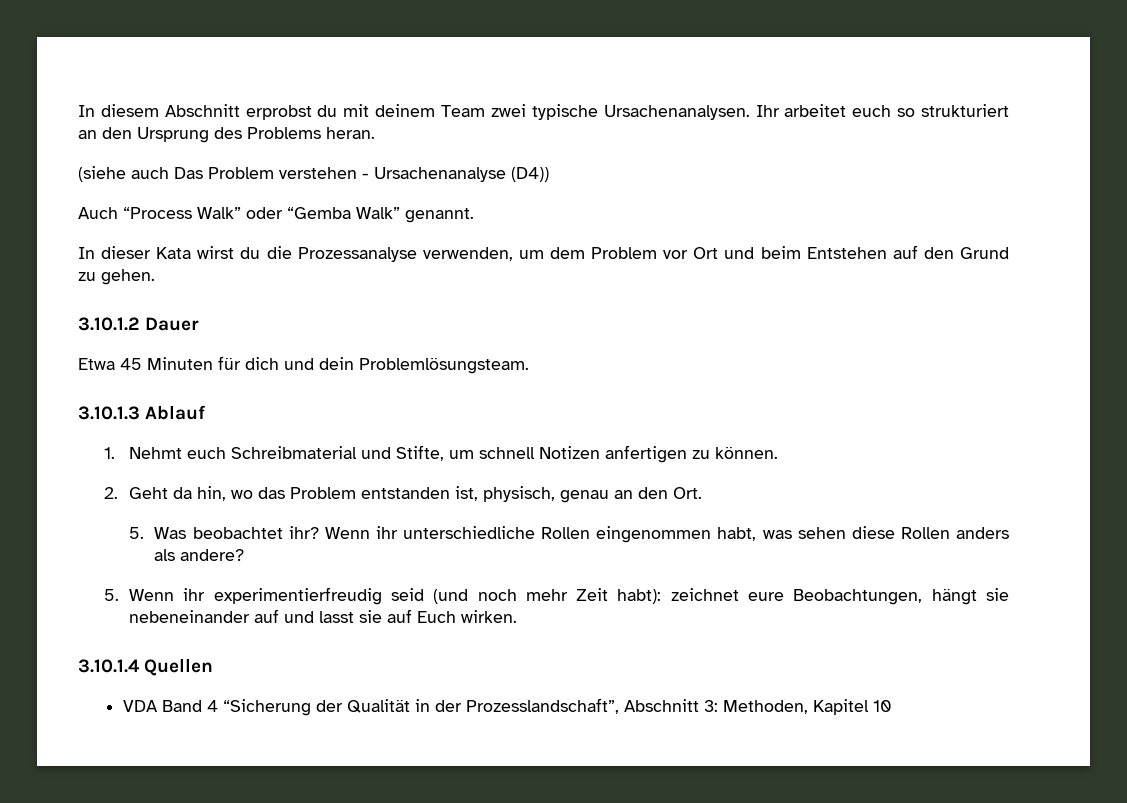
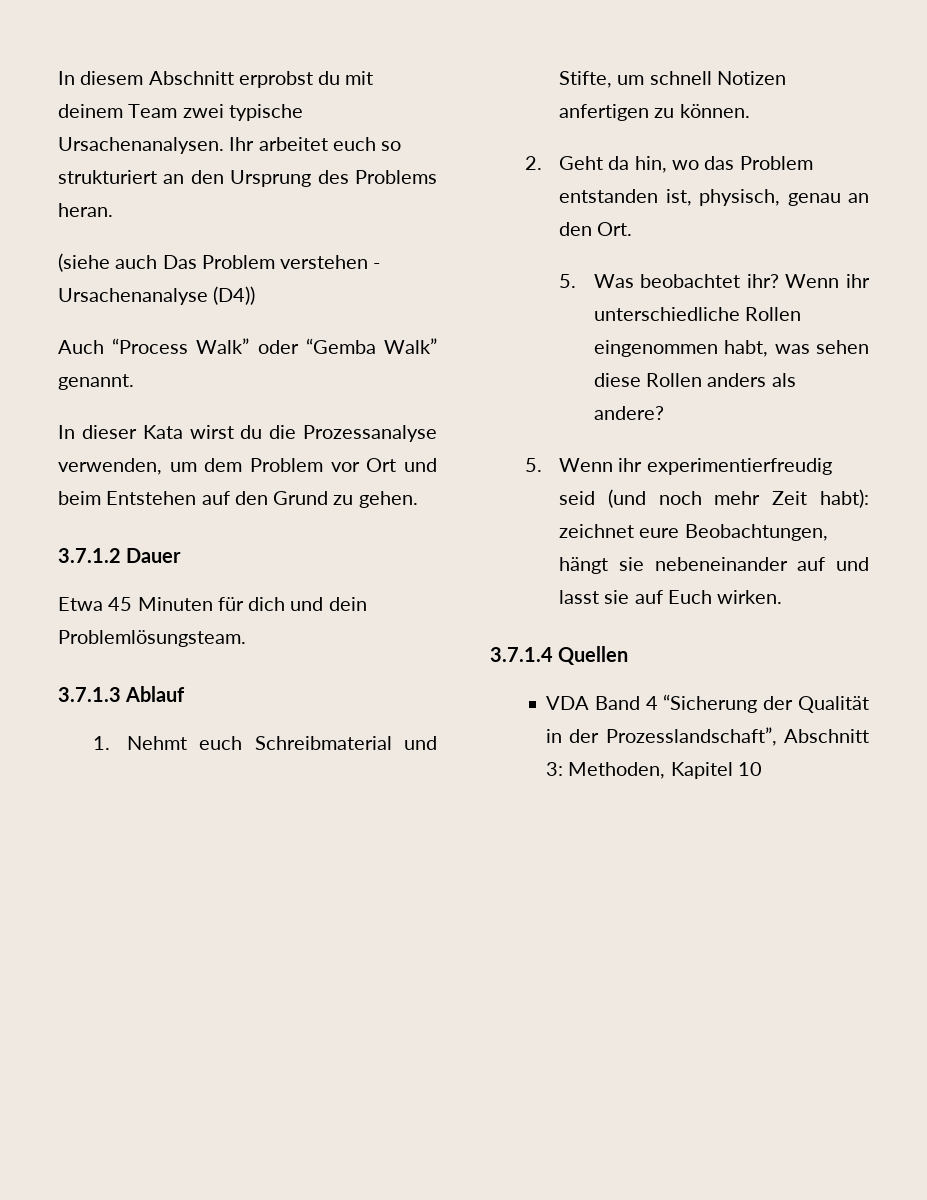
- 3.10.1.2 Dauer
+ 3.7.1.2 Dauer
- 3.10.1.3 Ablauf
+ 3.7.1.3 Ablauf
- 3.10.1.4 Quellen
+ 3.7.1.4 Quellen

